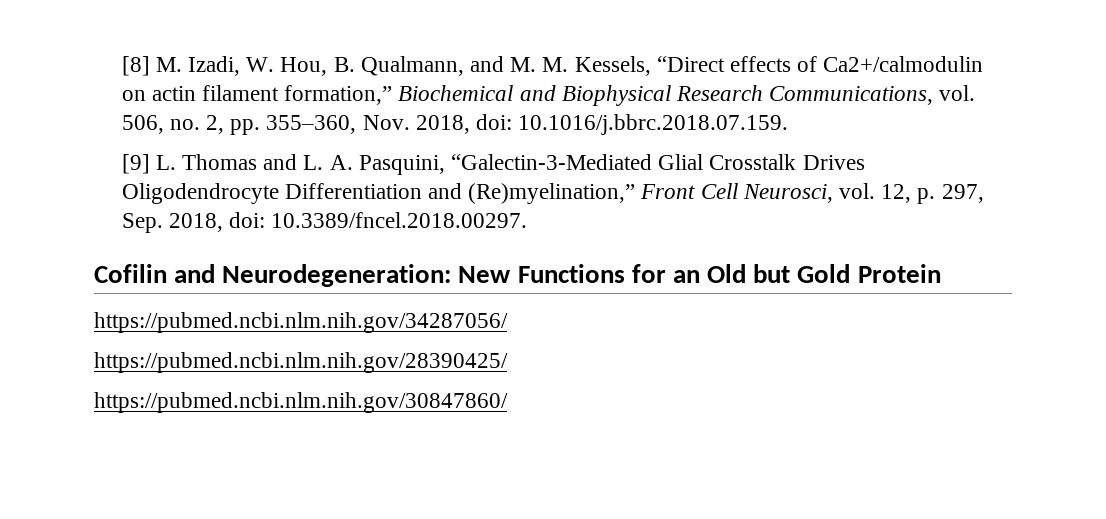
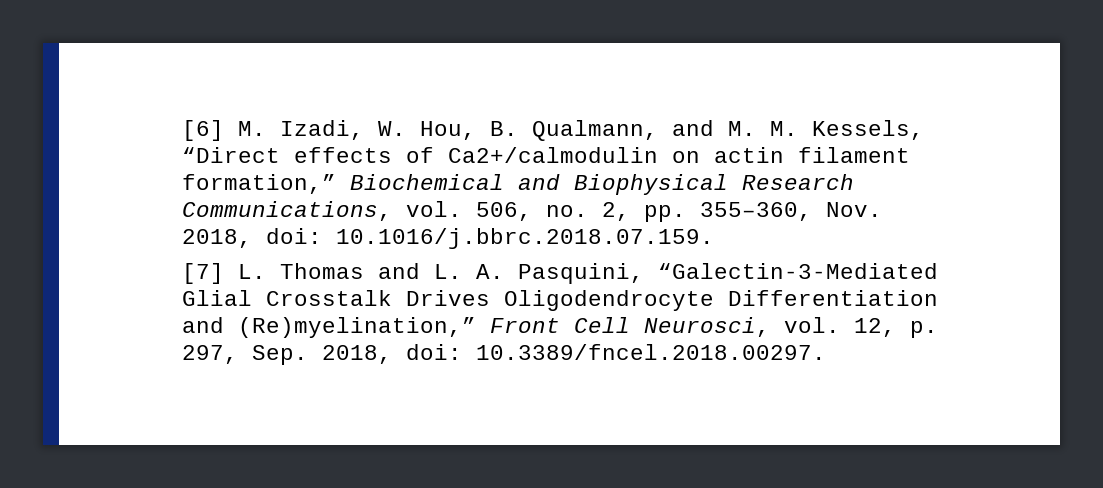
- [8] M. Izadi, W. Hou, B. Qualmann, and M. M. Kessels, “Direct effects of Ca2+/calmodulin on actin filament formation,” Biochemical and Biophysical Research Communications, vol. 506, no. 2, pp. 355–360, Nov. 2018, doi: 10.1016/j.bbrc.2018.07.159.
+ [6] M. Izadi, W. Hou, B. Qualmann, and M. M. Kessels, “Direct effects of Ca2+/calmodulin on actin filament formation,” Biochemical and Biophysical Research Communications, vol. 506, no. 2, pp. 355–360, Nov. 2018, doi: 10.1016/j.bbrc.2018.07.159.
- [9] L. Thomas and L. A. Pasquini, “Galectin-3-Mediated Glial Crosstalk Drives Oligodendrocyte Differentiation and (Re)myelination,” Front Cell Neurosci, vol. 12, p. 297, Sep. 2018, doi: 10.3389/fncel.2018.00297.
+ [7] L. Thomas and L. A. Pasquini, “Galectin-3-Mediated Glial Crosstalk Drives Oligodendrocyte Differentiation and (Re)myelination,” Front Cell Neurosci, vol. 12, p. 297, Sep. 2018, doi: 10.3389/fncel.2018.00297.
- Cofilin and Neurodegeneration: New Functions for an Old but Gold Protein
- https://pubmed.ncbi.nlm.nih.gov/34287056/
- https://pubmed.ncbi.nlm.nih.gov/28390425/
- https://pubmed.ncbi.nlm.nih.gov/30847860/

